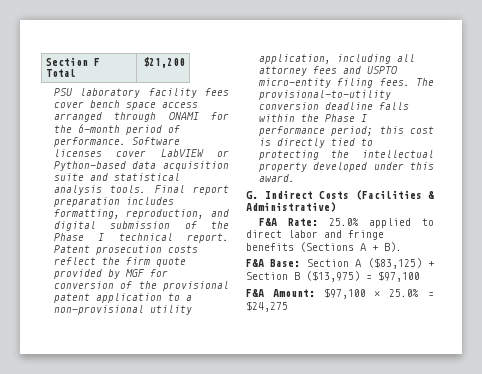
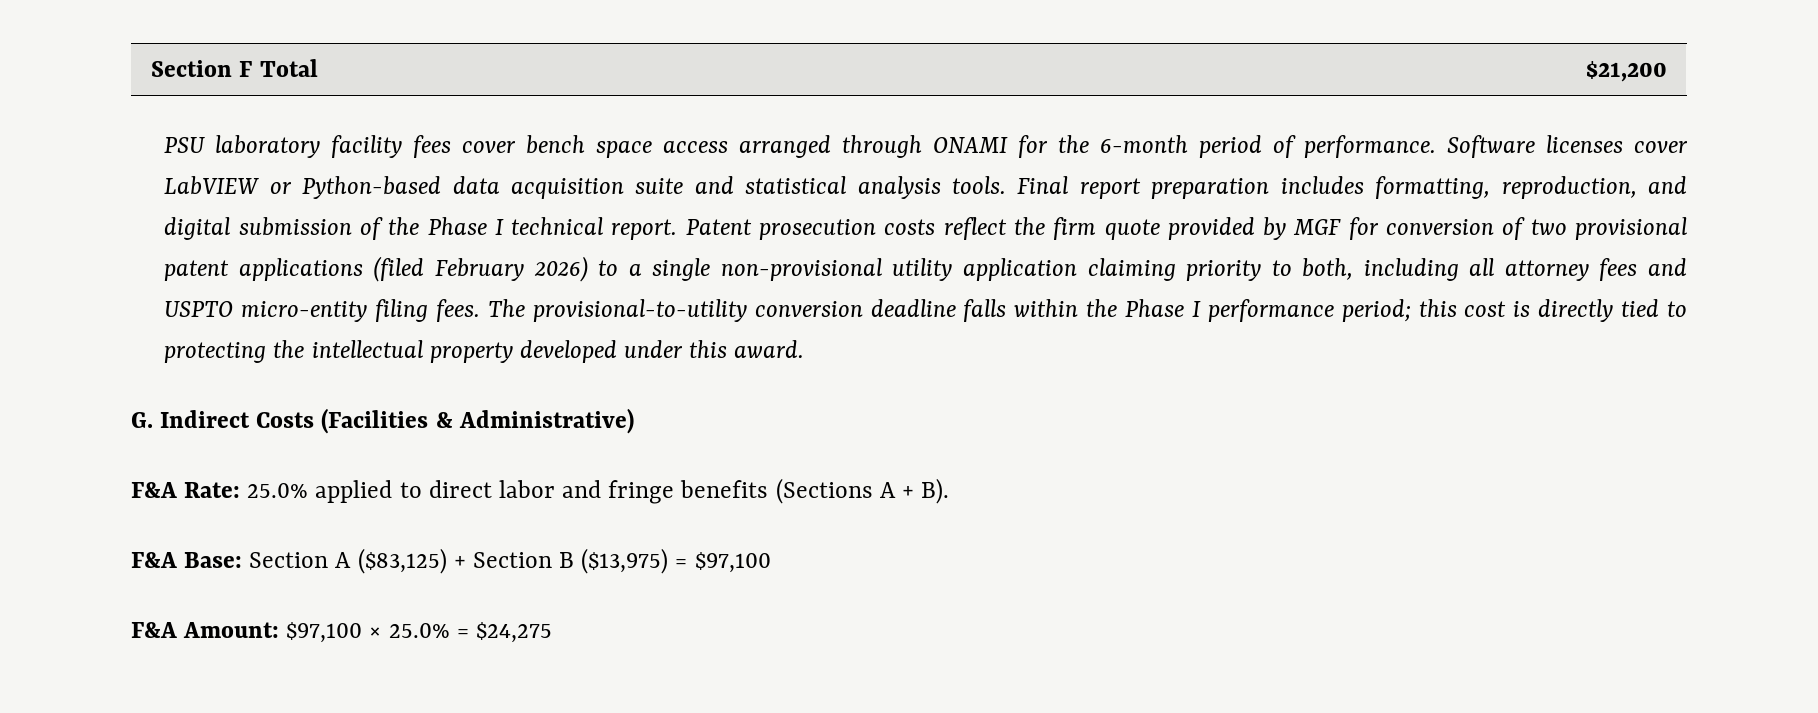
- Patent prosecution costs reflect the firm quote provided by MGF for conversion of the provisional patent application to a non-provisional utility application, including all attorney fees and USPTO micro-entity filing fees.
+ Patent prosecution costs reflect the firm quote provided by MGF for conversion of two provisional patent applications (filed February 2026) to a single non-provisional utility application claiming priority to both, including all attorney fees and USPTO micro-entity filing fees.

